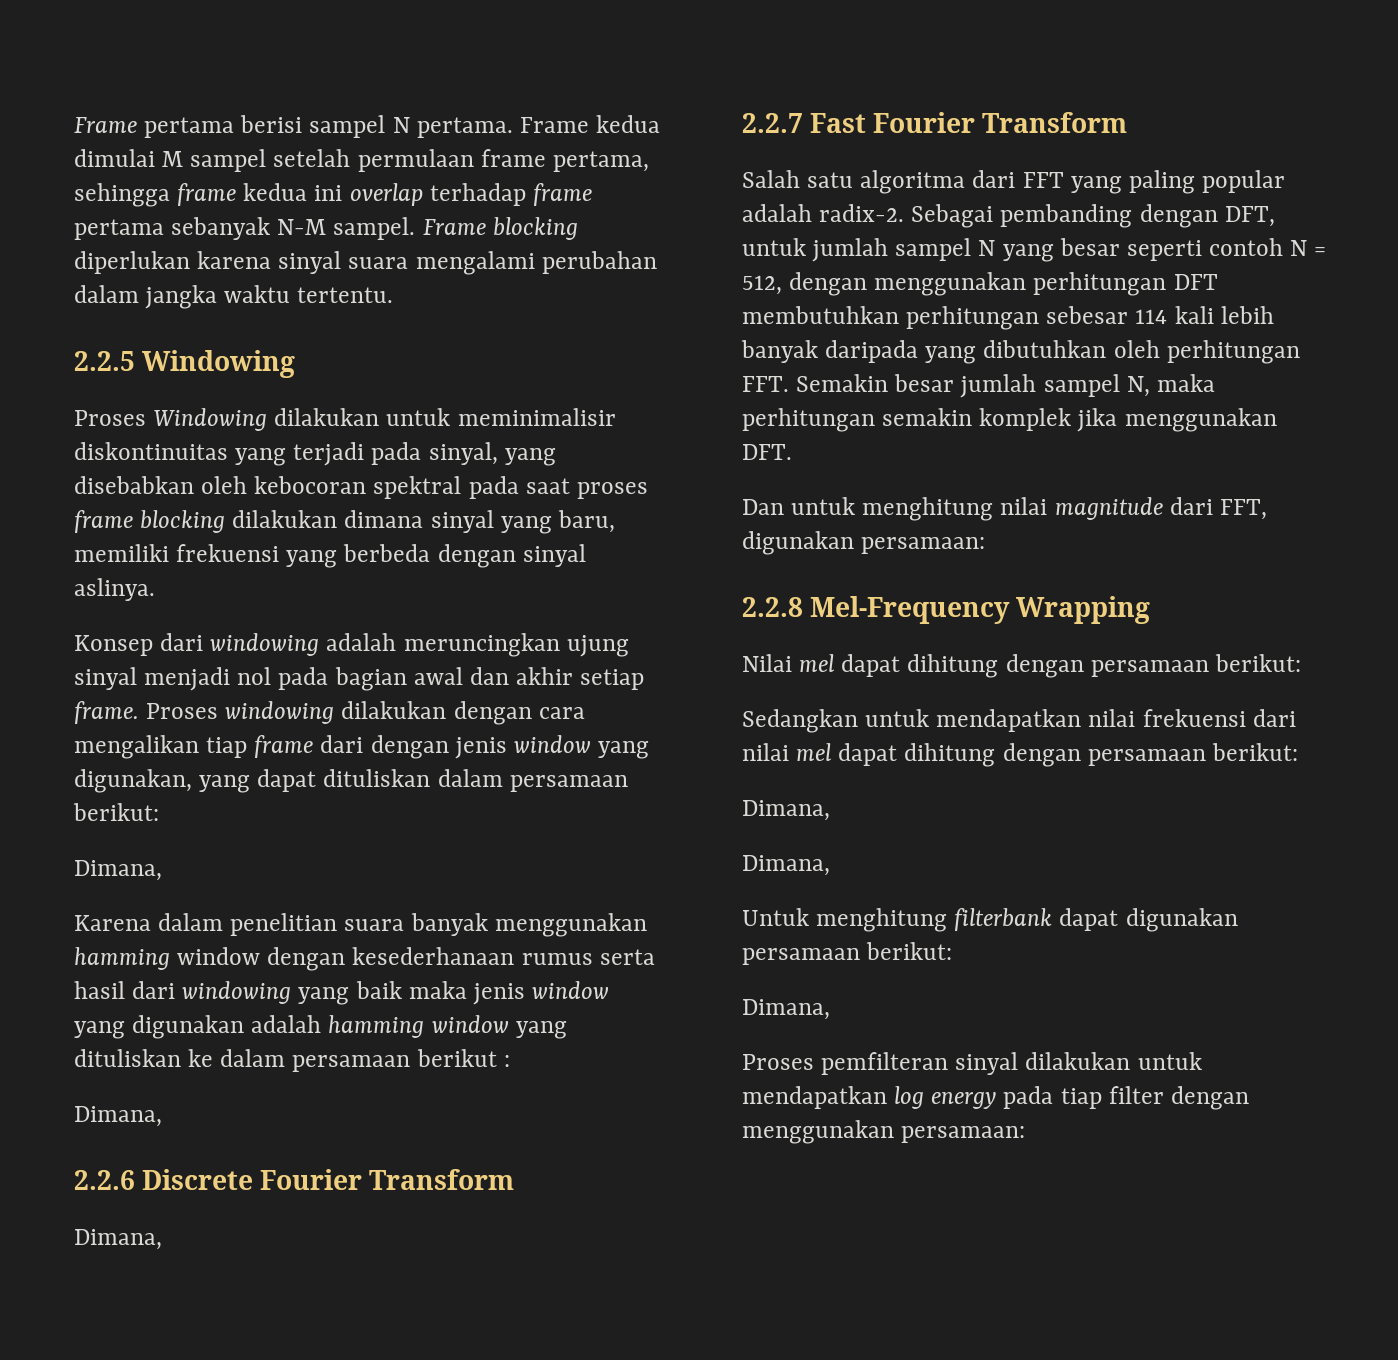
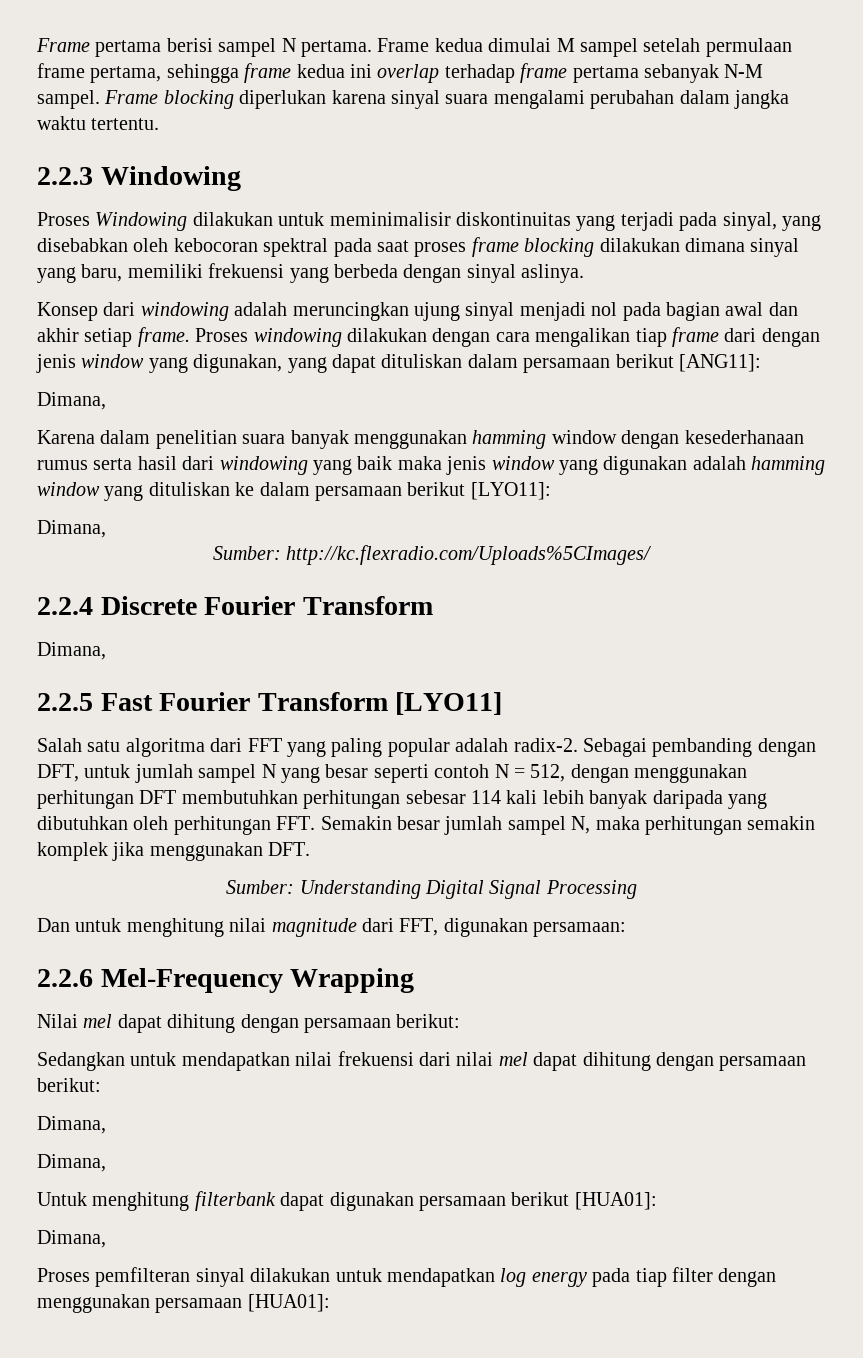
- 2.2.5 Windowing
+ 2.2.3 Windowing
- Proses windowing dilakukan dengan cara mengalikan tiap frame dari dengan jenis window yang digunakan, yang dapat dituliskan dalam persamaan berikut:
+ Proses windowing dilakukan dengan cara mengalikan tiap frame dari dengan jenis window yang digunakan, yang dapat dituliskan dalam persamaan berikut [ANG11]:
- Karena dalam penelitian suara banyak menggunakan hamming window dengan kesederhanaan rumus serta hasil dari windowing yang baik maka jenis window yang digunakan adalah hamming window yang dituliskan ke dalam persamaan berikut :
+ Karena dalam penelitian suara banyak menggunakan hamming window dengan kesederhanaan rumus serta hasil dari windowing yang baik maka jenis window yang digunakan adalah hamming window yang dituliskan ke dalam persamaan berikut [LYO11]:
  Dimana,
- 2.2.6 Discrete Fourier Transform
+ Sumber: http://kc.flexradio.com/Uploads%5CImages/
+ 2.2.4 Discrete Fourier Transform
- 2.2.7 Fast Fourier Transform
+ 2.2.5 Fast Fourier Transform [LYO11]
+ Sumber: Understanding Digital Signal Processing
- 2.2.8 Mel-Frequency Wrapping
+ 2.2.6 Mel-Frequency Wrapping
- Untuk menghitung filterbank dapat digunakan persamaan berikut:
+ Untuk menghitung filterbank dapat digunakan persamaan berikut [HUA01]:
- Proses pemfilteran sinyal dilakukan untuk mendapatkan log energy pada tiap filter dengan menggunakan persamaan:
+ Proses pemfilteran sinyal dilakukan untuk mendapatkan log energy pada tiap filter dengan menggunakan persamaan [HUA01]:

